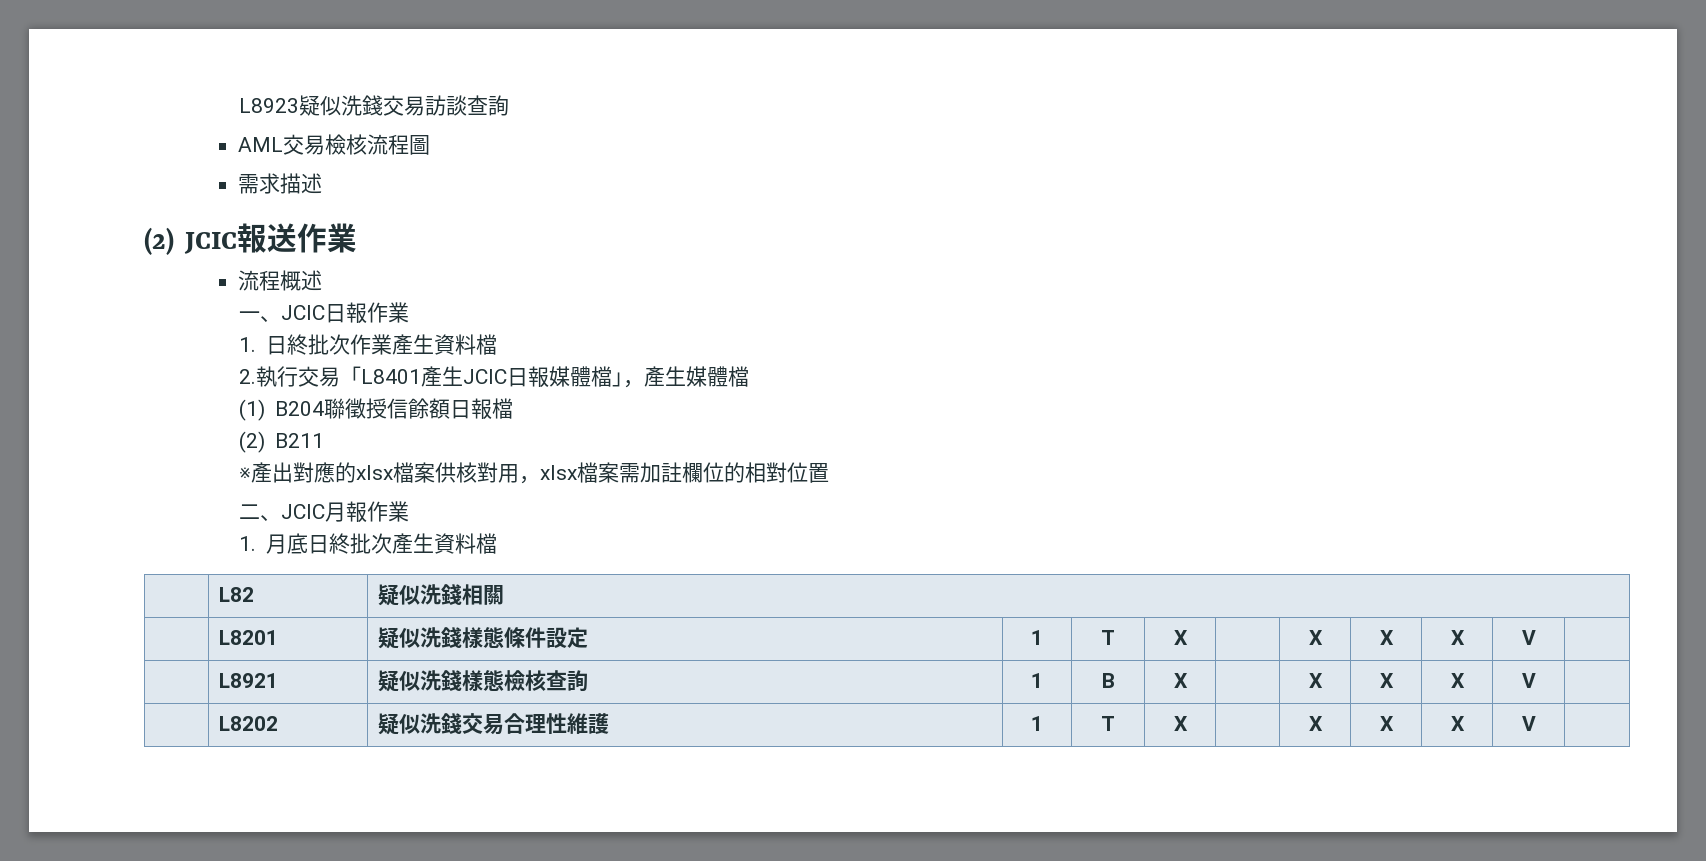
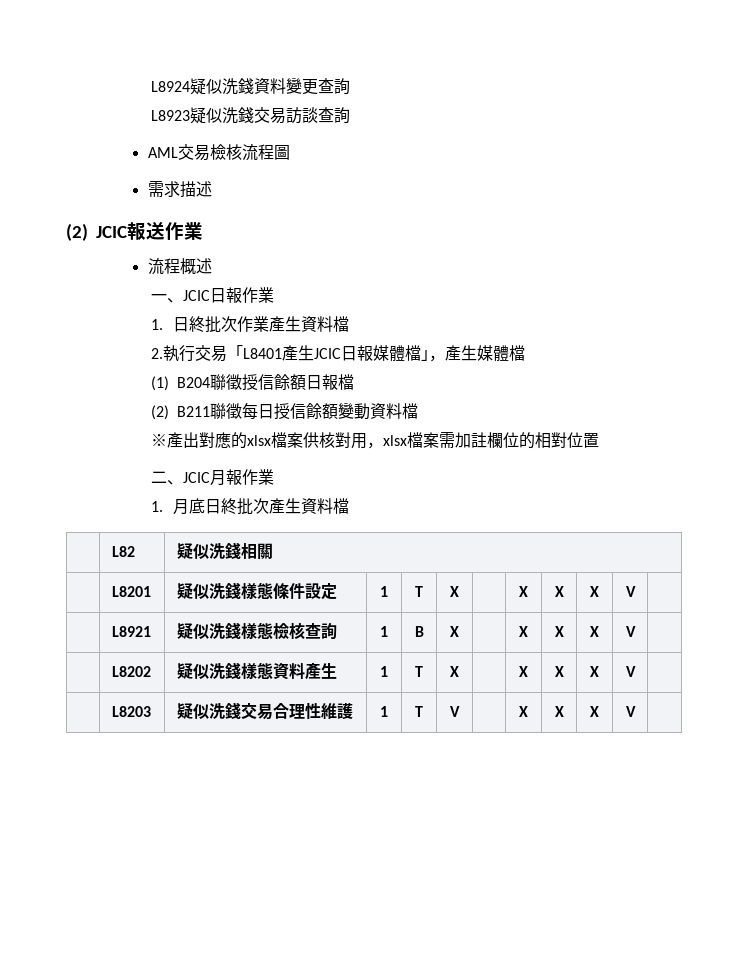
+ L8924疑似洗錢資料變更查詢
- (2) B211
+ (2) B211聯徵每日授信餘額變動資料檔
- | L8202 | 疑似洗錢交易合理性維護 | 1 | T | X | | X | X | X | V |
+ | L8202 | 疑似洗錢樣態資料產生 | 1 | T | X | | X | X | X | V |
+ | L8203 | 疑似洗錢交易合理性維護 | 1 | T | V | | X | X | X | V |

